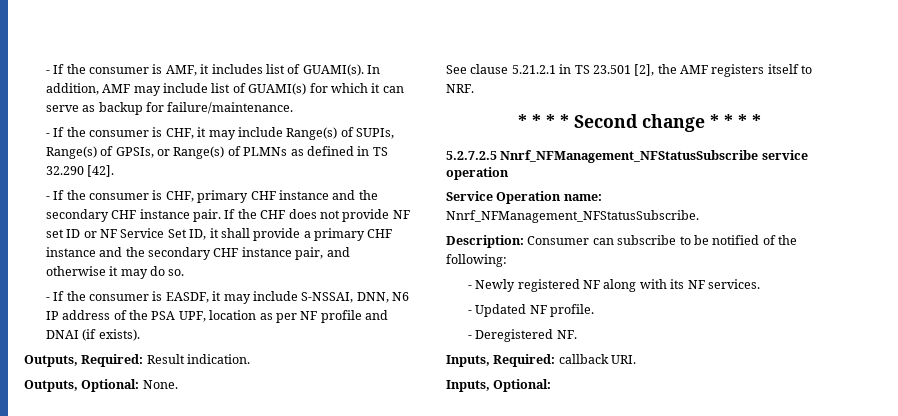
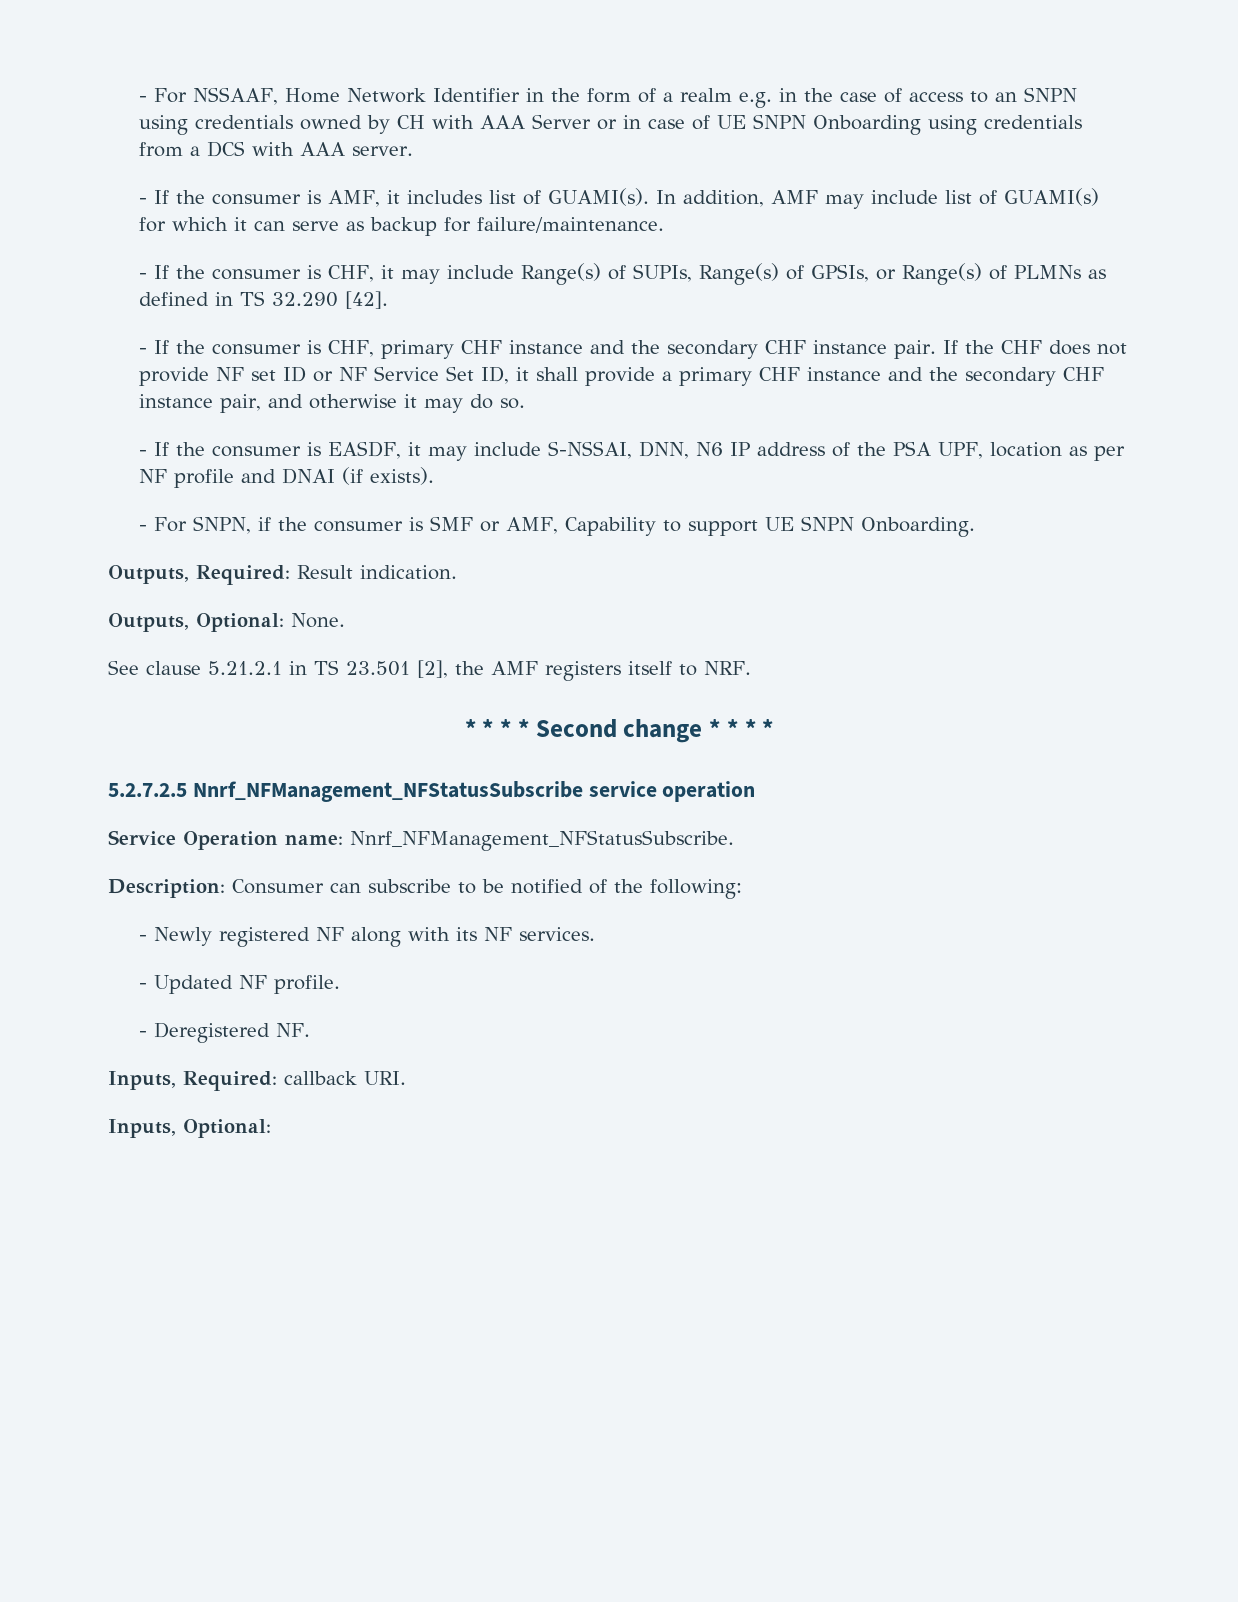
+ - For NSSAAF, Home Network Identifier in the form of a realm e.g. in the case of access to an SNPN using credentials owned by CH with AAA Server or in case of UE SNPN Onboarding using credentials from a DCS with AAA server.
+ - For SNPN, if the consumer is SMF or AMF, Capability to support UE SNPN Onboarding.

